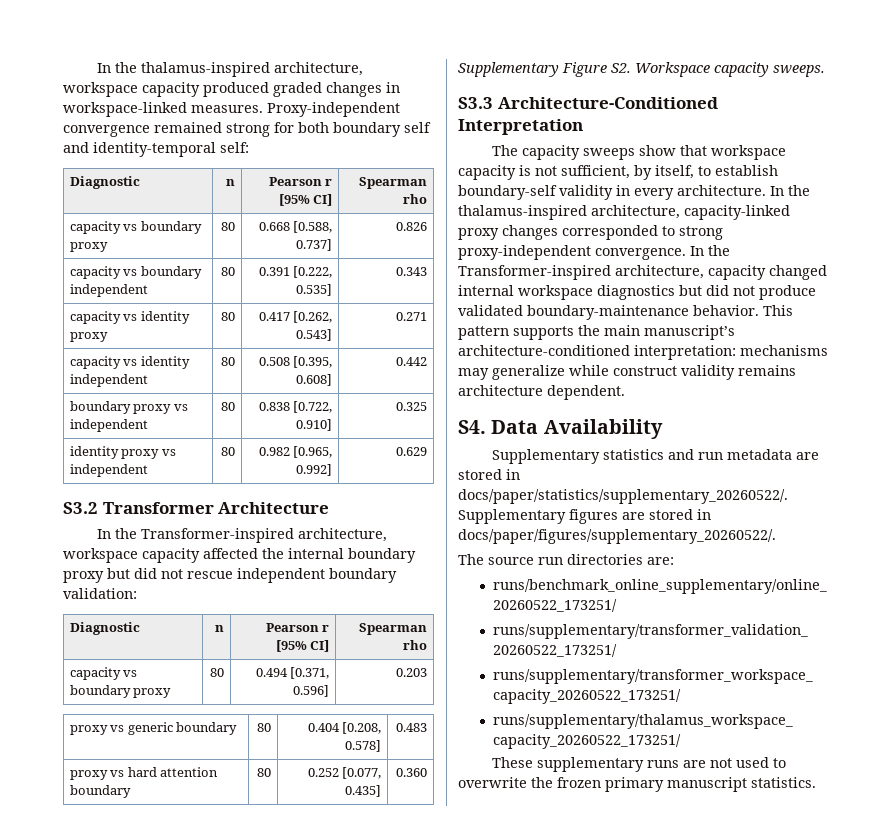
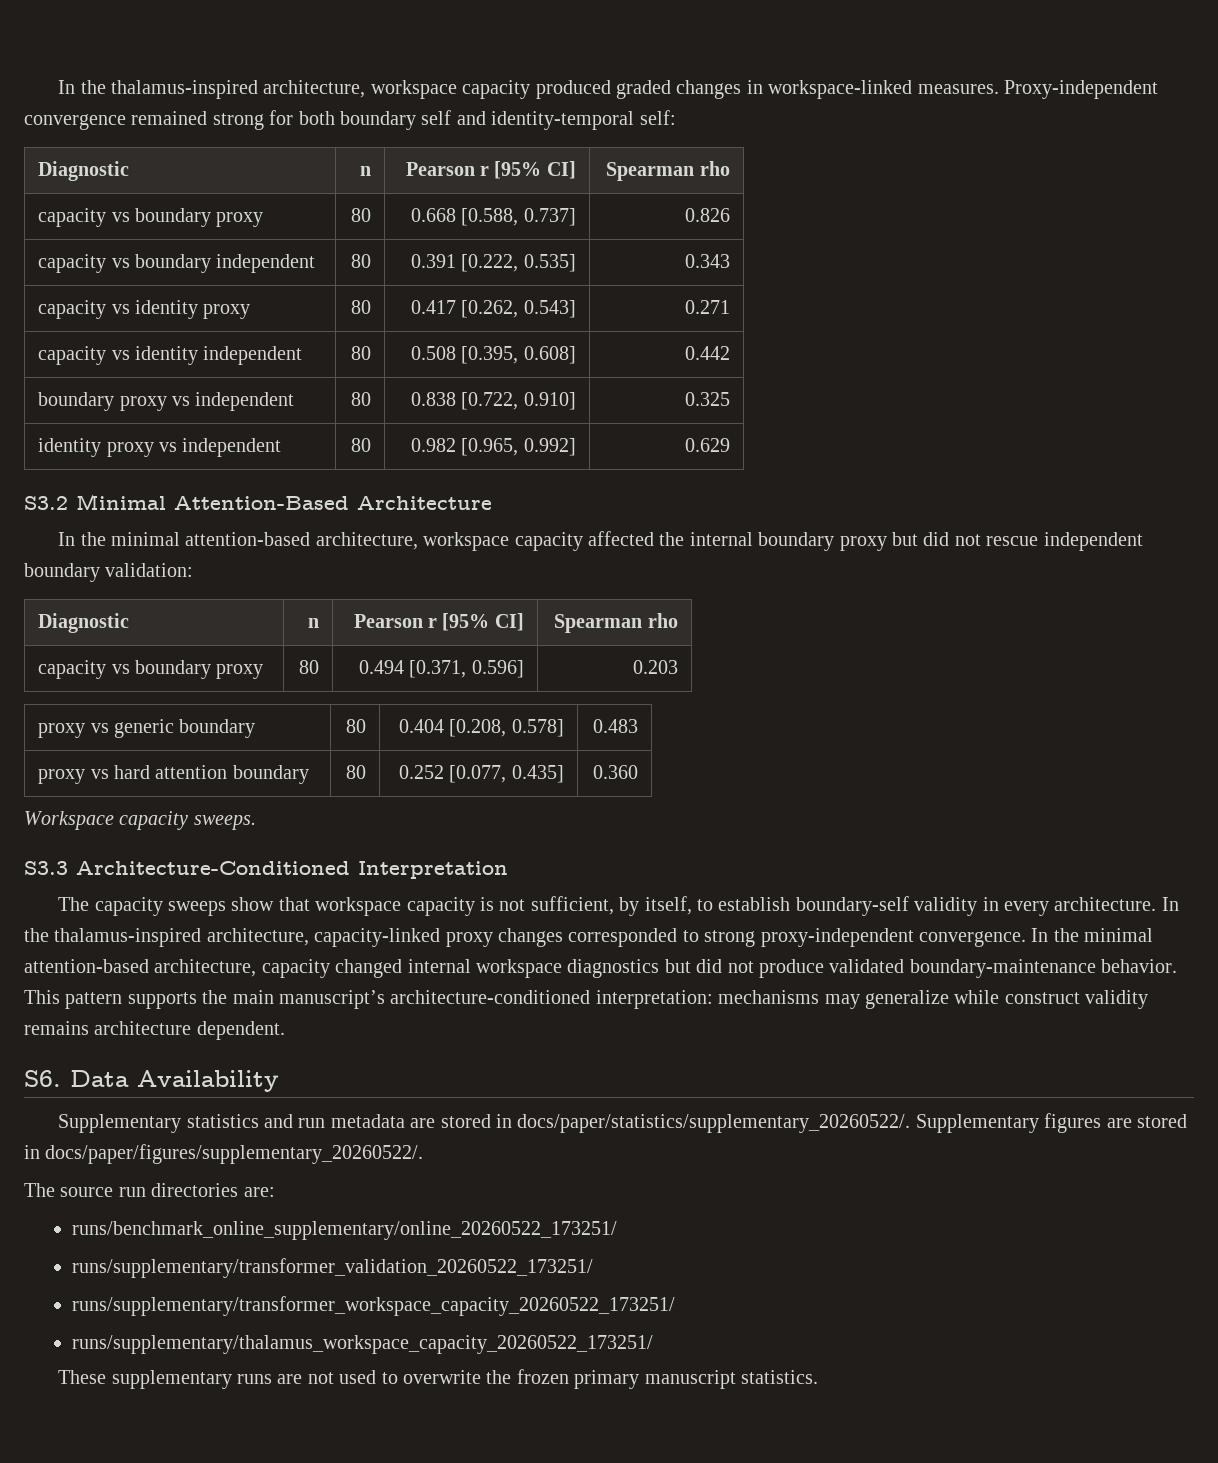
- S3.2 Transformer Architecture
+ S3.2 Minimal Attention-Based Architecture
- In the Transformer-inspired architecture, workspace capacity affected the internal boundary proxy but did not rescue independent boundary validation:
+ In the minimal attention-based architecture, workspace capacity affected the internal boundary proxy but did not rescue independent boundary validation:
- Supplementary Figure S2. Workspace capacity sweeps.
+ Workspace capacity sweeps.
- In the Transformer-inspired architecture, capacity changed internal workspace diagnostics but did not produce validated boundary-maintenance behavior.
+ In the minimal attention-based architecture, capacity changed internal workspace diagnostics but did not produce validated boundary-maintenance behavior.
- S4. Data Availability
+ S6. Data Availability

